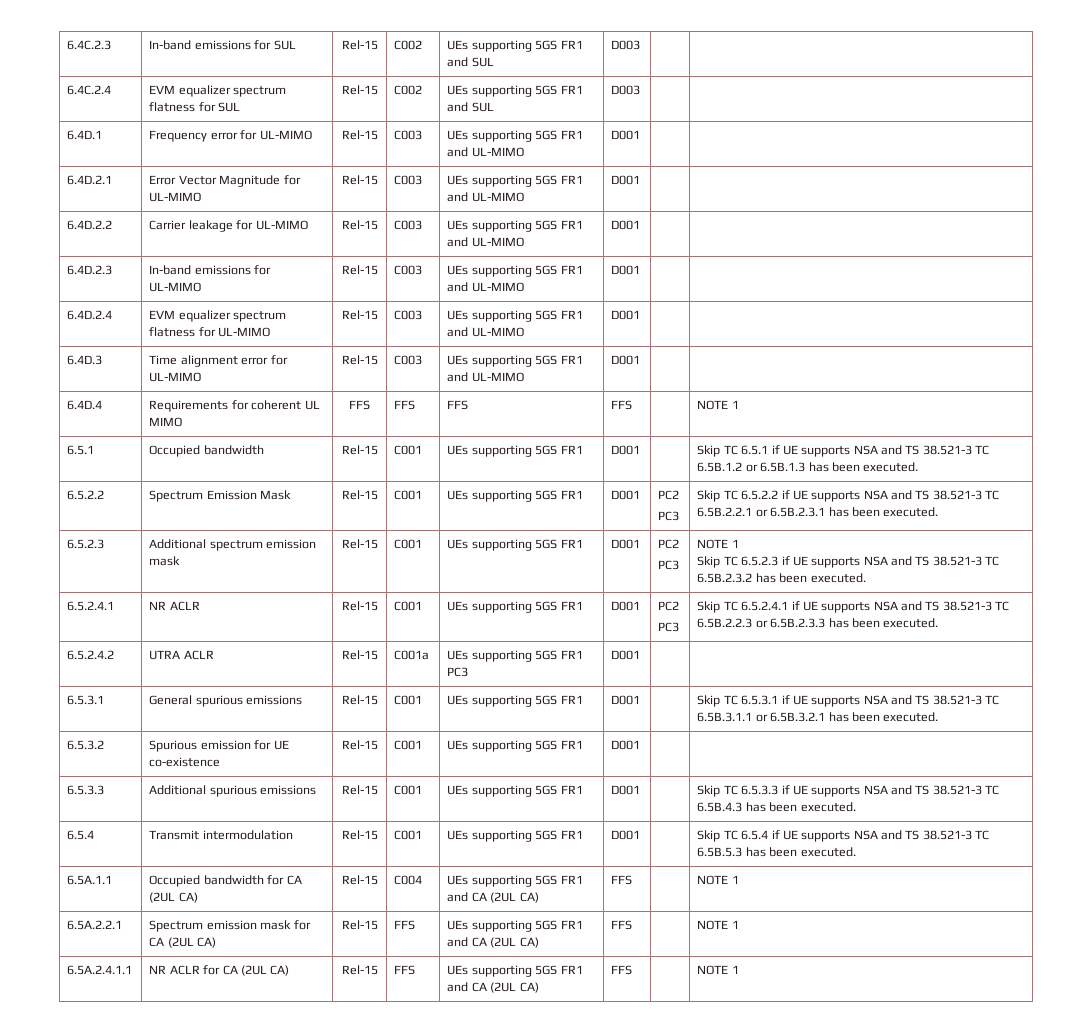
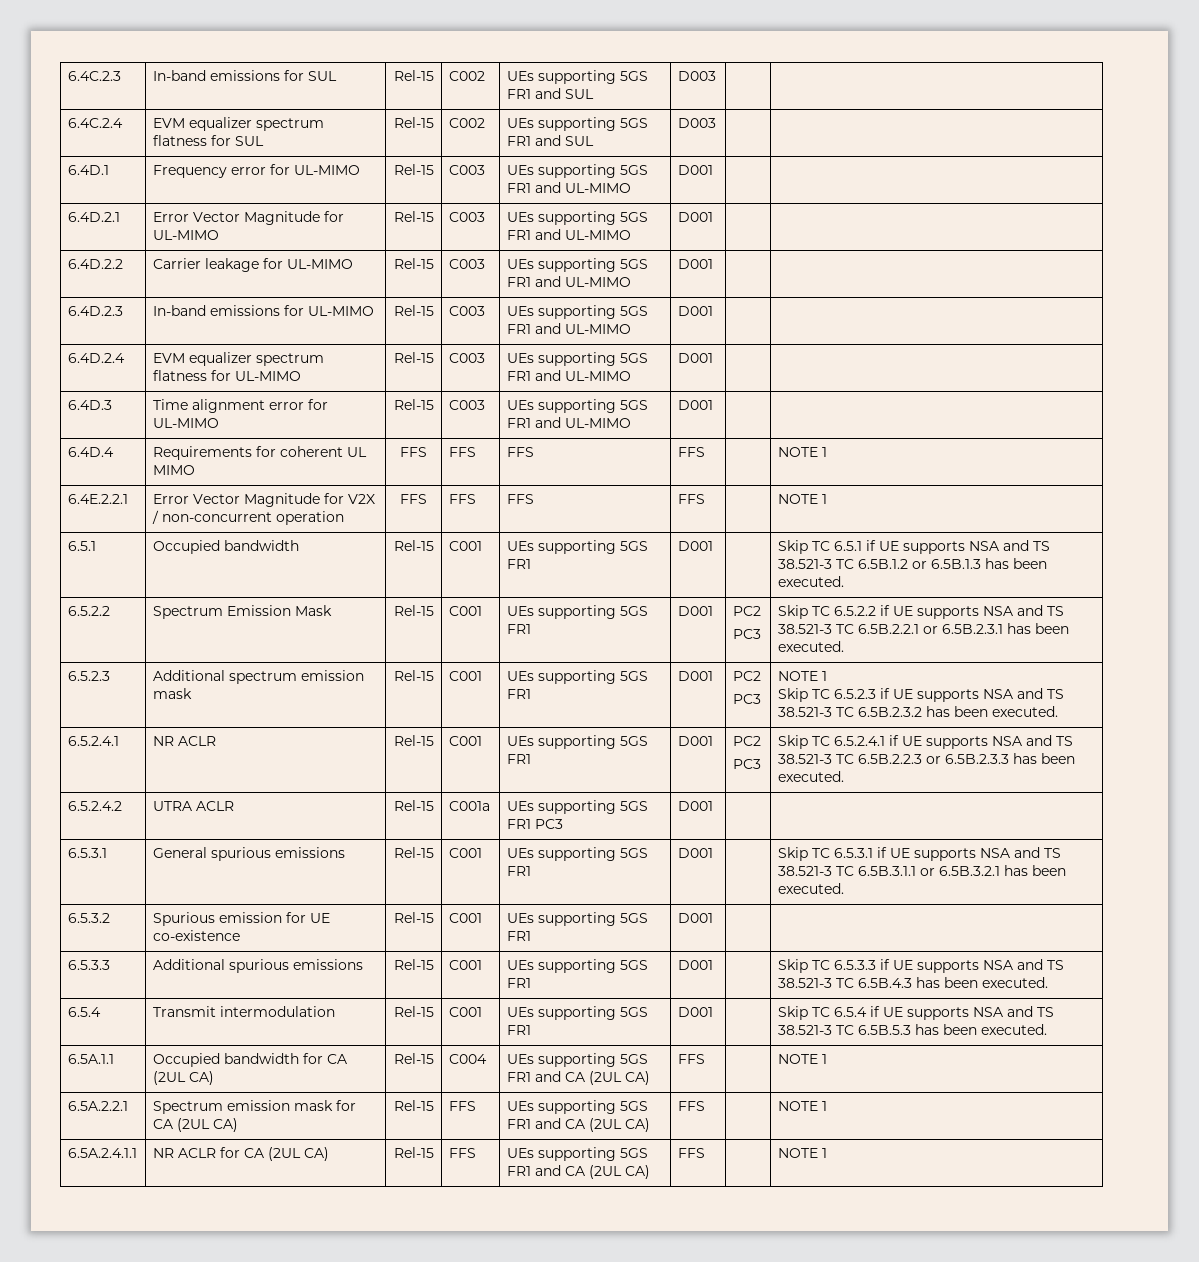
+ 6.4E.2.2.1 | Error Vector Magnitude for V2X / non-concurrent operation | FFS | FFS | FFS | FFS | | NOTE 1

